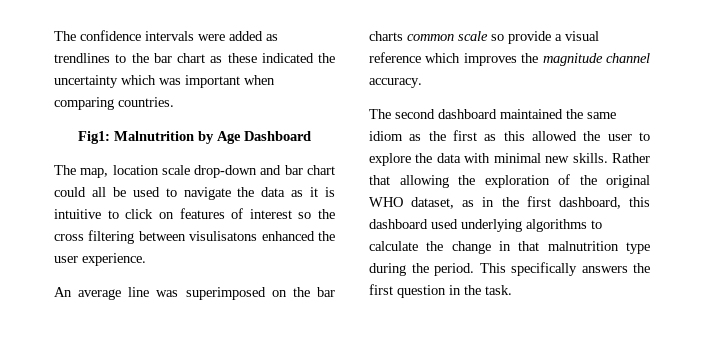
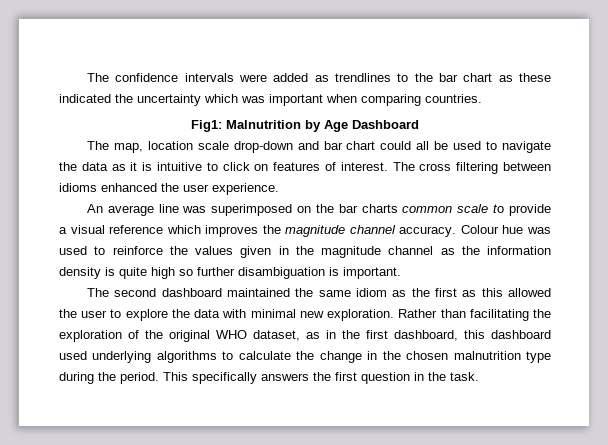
- The map, location scale drop-down and bar chart could all be used to navigate the data as it is intuitive to click on features of interest so the cross filtering between visulisatons enhanced the user experience.
+ The map, location scale drop-down and bar chart could all be used to navigate the data as it is intuitive to click on features of interest. The cross filtering between idioms enhanced the user experience.
- An average line was superimposed on the bar charts common scale so provide a visual reference which improves the magnitude channel accuracy.
+ An average line was superimposed on the bar charts common scale to provide a visual reference which improves the magnitude channel accuracy. Colour hue was used to reinforce the values given in the magnitude channel as the information density is quite high so further disambiguation is important.
- The second dashboard maintained the same idiom as the first as this allowed the user to explore the data with minimal new skills. Rather that allowing the exploration of the original WHO dataset, as in the first dashboard, this dashboard used underlying algorithms to calculate the change in that malnutrition type during the period.
+ The second dashboard maintained the same idiom as the first as this allowed the user to explore the data with minimal new exploration. Rather than facilitating the exploration of the original WHO dataset, as in the first dashboard, this dashboard used underlying algorithms to calculate the change in the chosen malnutrition type during the period.

